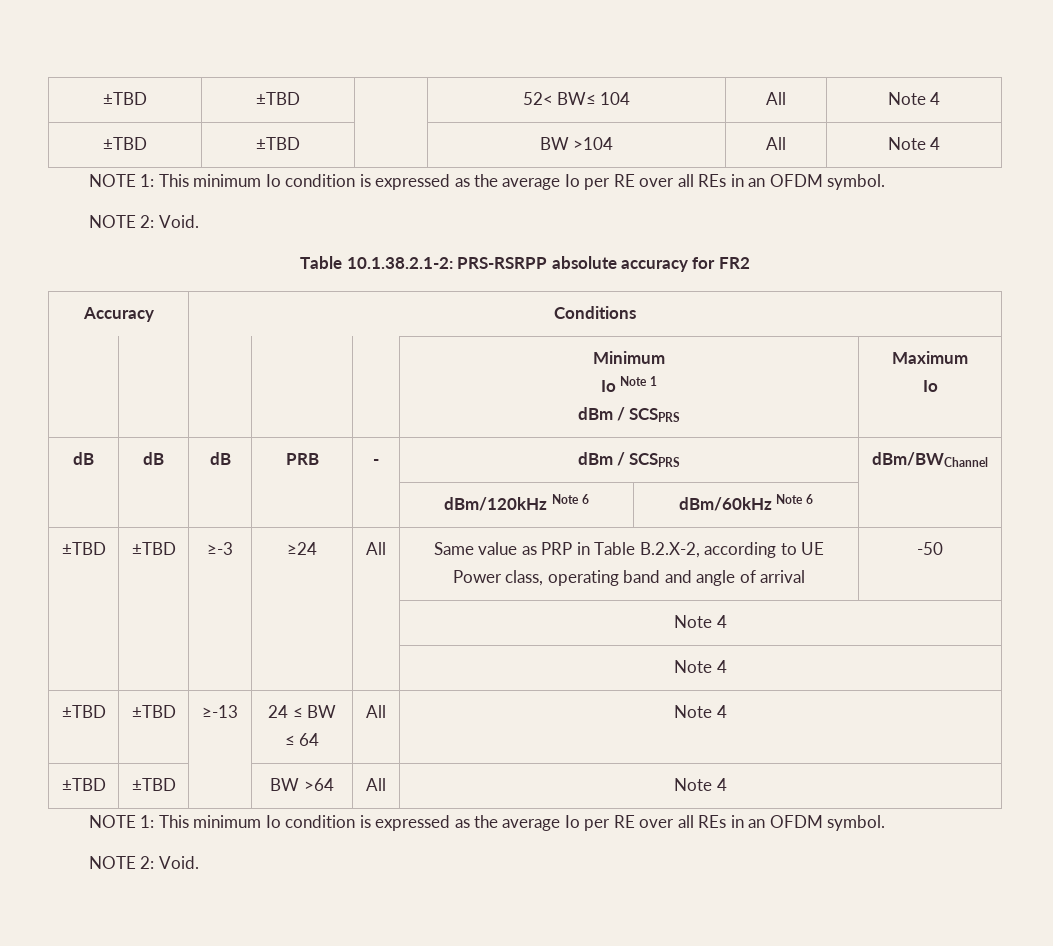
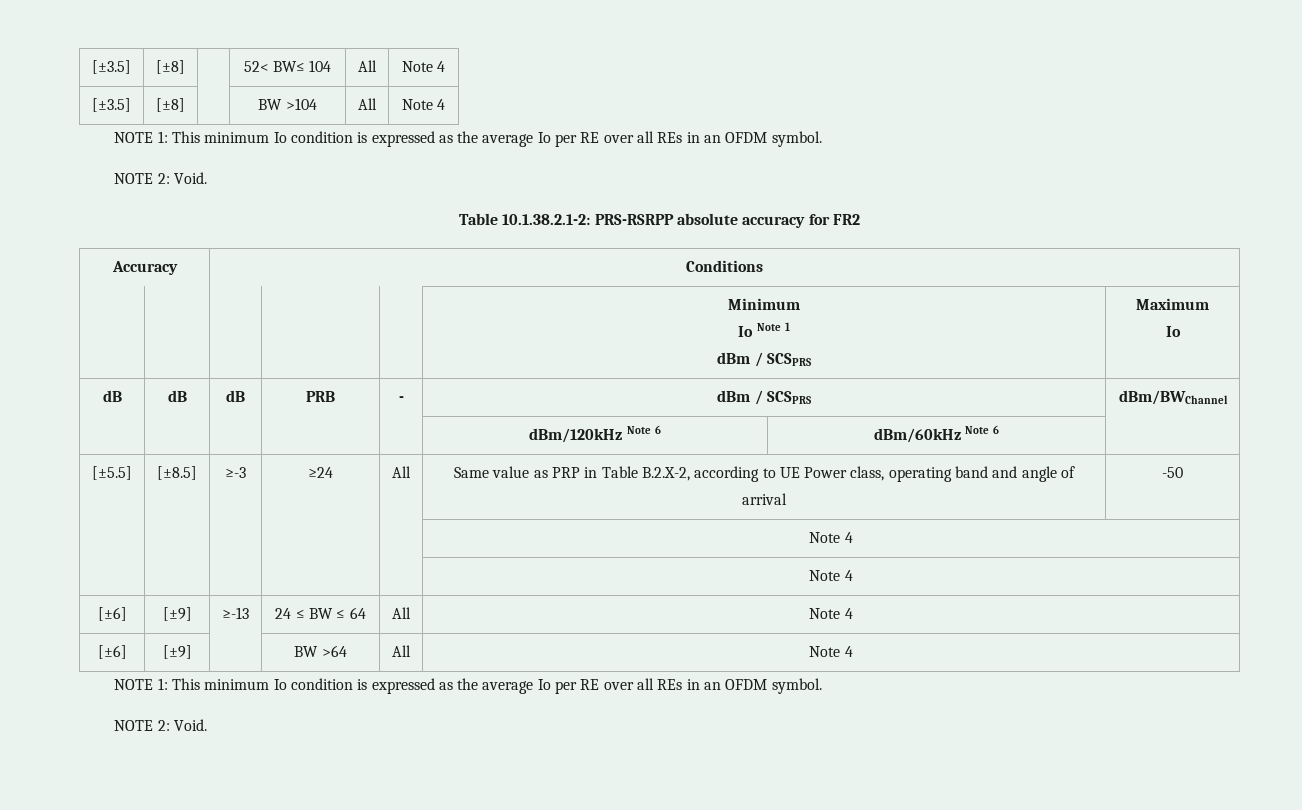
- ±TBD | ±TBD | | 52< BW≤ 104 | All | Note 4
+ [±3.5] | [±8] | | 52< BW≤ 104 | All | Note 4
- ±TBD | ±TBD | | BW >104 | All | Note 4
+ [±3.5] | [±8] | | BW >104 | All | Note 4
- ±TBD | ±TBD | ≥-3 | ≥24 | All | Same value as PRP in Table B.2.X-2, according to UE Power class, operating band and angle of arrival | -50
+ [±5.5] | [±8.5] | ≥-3 | ≥24 | All | Same value as PRP in Table B.2.X-2, according to UE Power class, operating band and angle of arrival | -50
- ±TBD | ±TBD | ≥-13 | 24 ≤ BW ≤ 64 | All | Note 4
+ [±6] | [±9] | ≥-13 | 24 ≤ BW ≤ 64 | All | Note 4
- ±TBD | ±TBD | | BW >64 | All | Note 4
+ [±6] | [±9] | | BW >64 | All | Note 4

